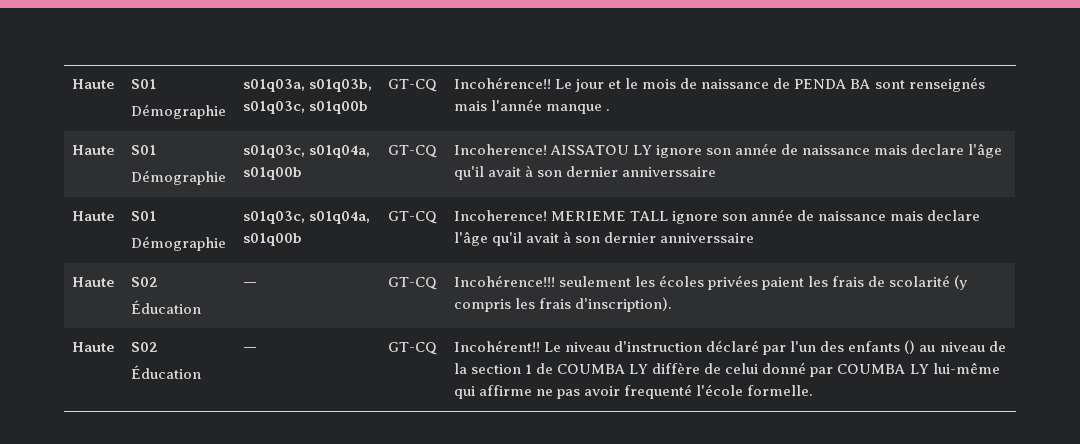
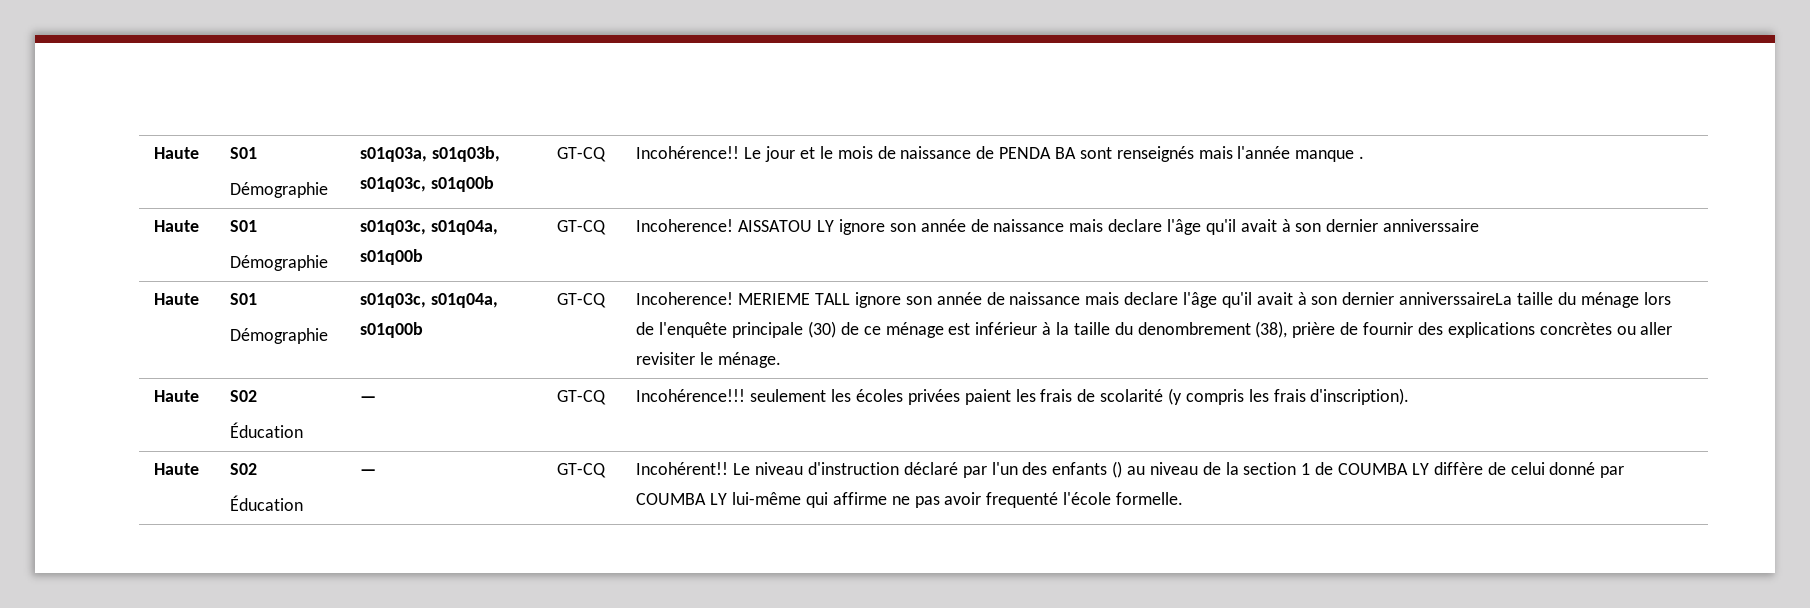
- MERIEME TALL ignore son année de naissance mais declare l'âge qu'il avait à son dernier anniverssaire
+ MERIEME TALL ignore son année de naissance mais declare l'âge qu'il avait à son dernier anniverssaireLa taille du ménage lors de l'enquête principale (30) de ce ménage est inférieur à la taille du denombrement (38), prière de fournir des explications concrètes ou aller revisiter le ménage.

